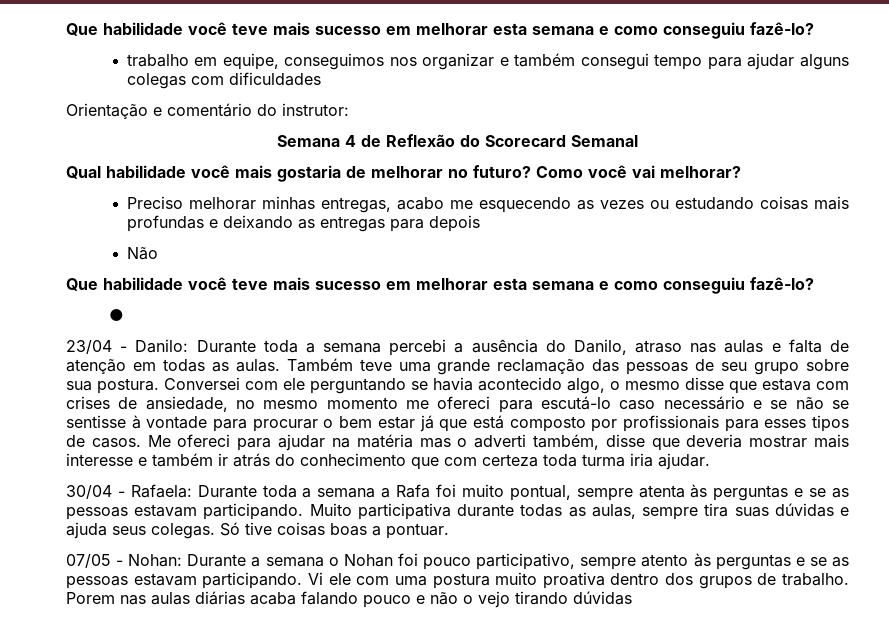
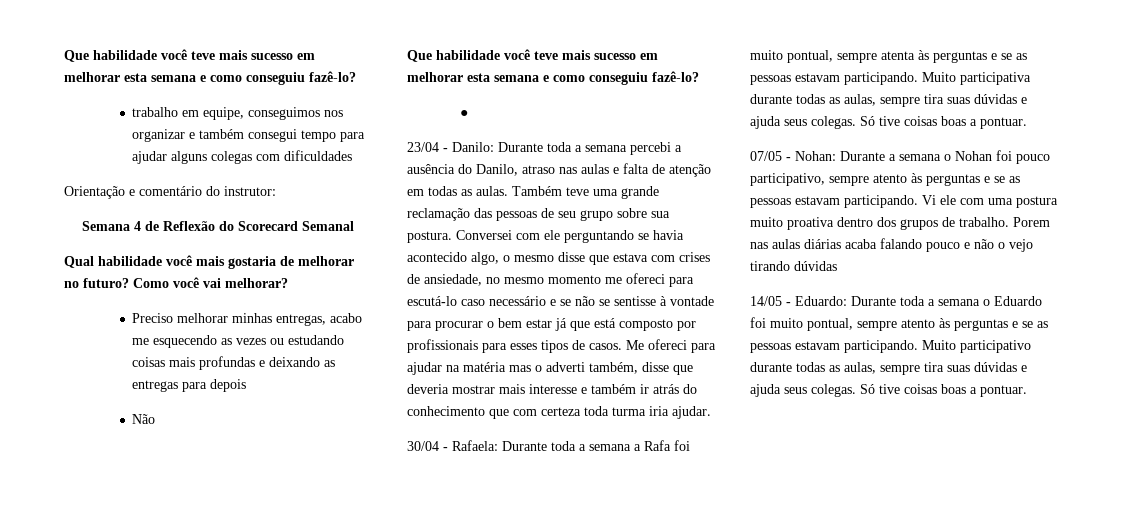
+ 14/05 - Eduardo: Durante toda a semana o Eduardo foi muito pontual, sempre atento às perguntas e se as pessoas estavam participando. Muito participativo durante todas as aulas, sempre tira suas dúvidas e ajuda seus colegas. Só tive coisas boas a pontuar.

